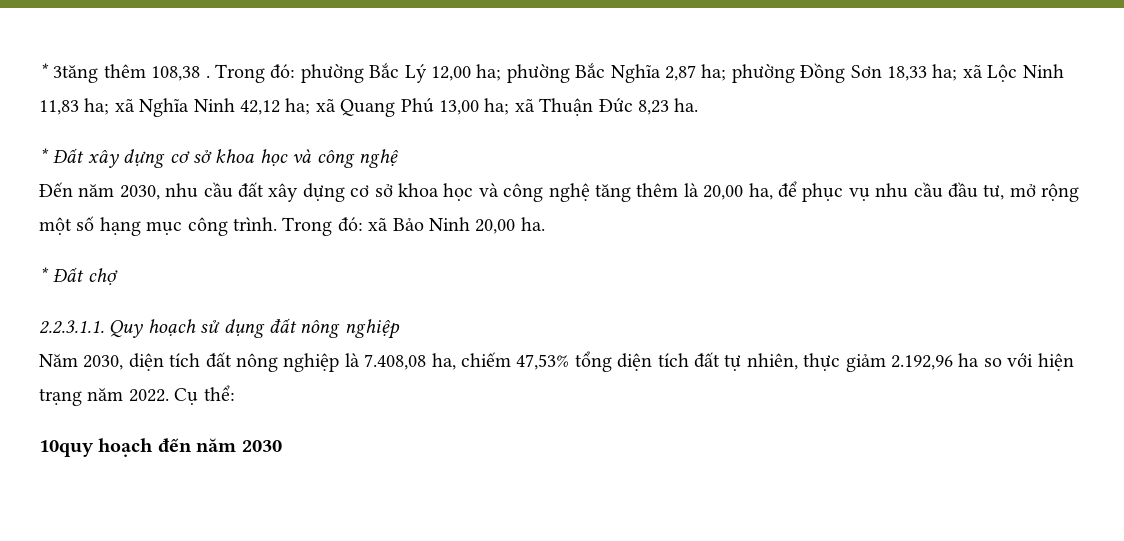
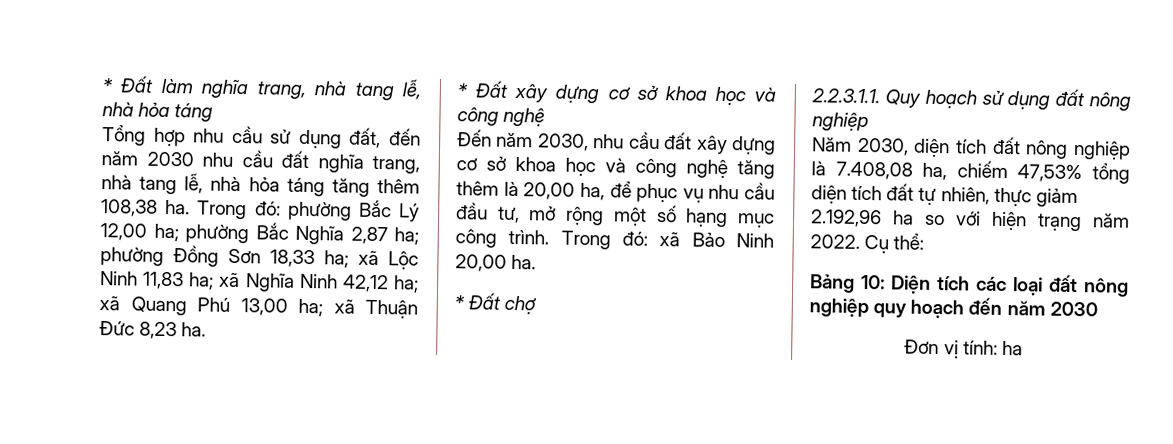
- * 3tăng thêm 108,38 .
+ * Đất làm nghĩa trang, nhà tang lễ, nhà hỏa táng
+ Tổng hợp nhu cầu sử dụng đất, đến năm 2030 nhu cầu đất nghĩa trang, nhà tang lễ, nhà hỏa táng tăng thêm 108,38 ha.
- 10quy hoạch đến năm 2030
+ Bảng 10: Diện tích các loại đất nông nghiệp quy hoạch đến năm 2030
+ Đơn vị tính: ha

